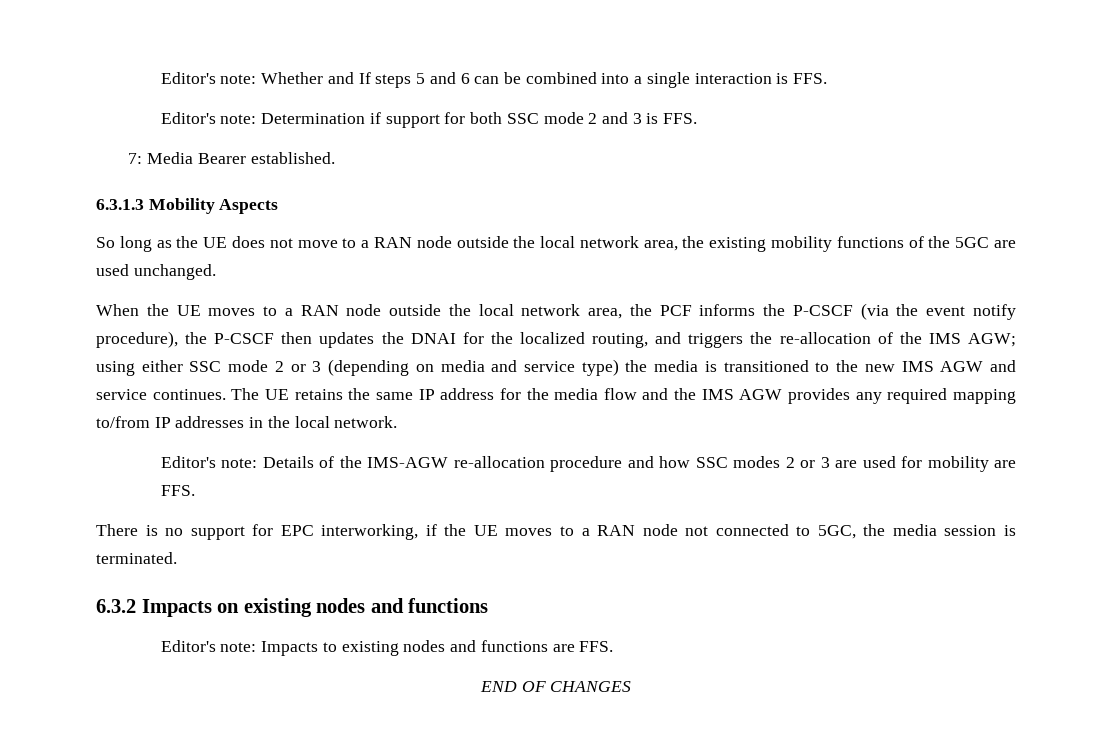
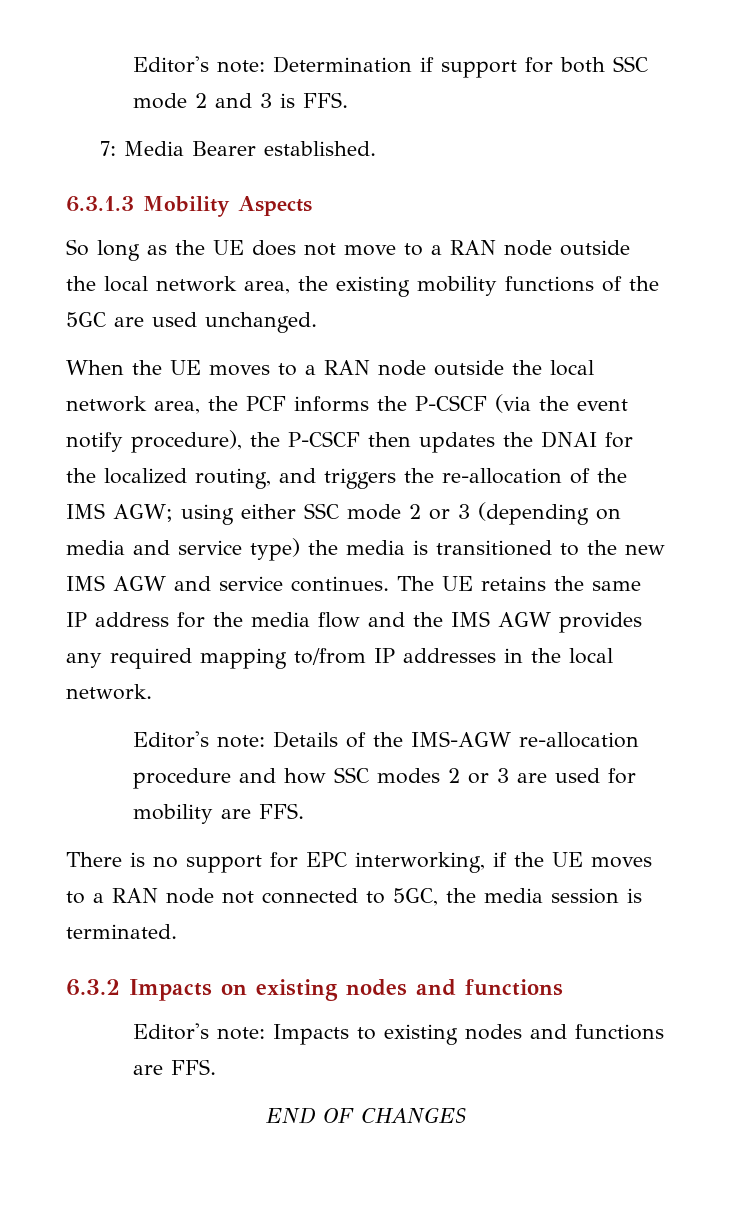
- Editor's note: Whether and If steps 5 and 6 can be combined into a single interaction is FFS.

